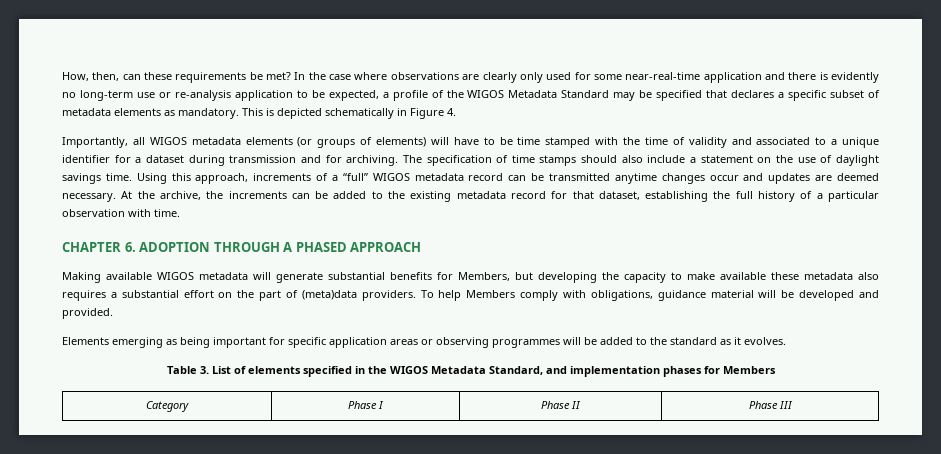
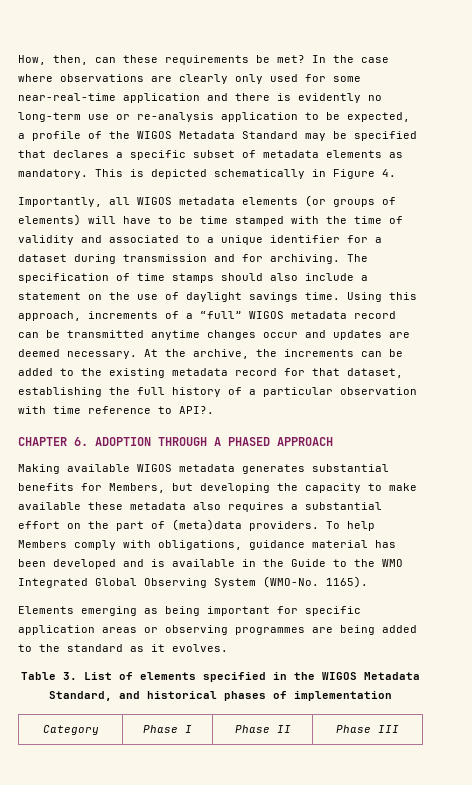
- At the archive, the increments can be added to the existing metadata record for that dataset, establishing the full history of a particular observation with time.
+ At the archive, the increments can be added to the existing metadata record for that dataset, establishing the full history of a particular observation with time reference to API?.
- Making available WIGOS metadata will generate substantial benefits for Members, but developing the capacity to make available these metadata also requires a substantial effort on the part of (meta)data providers.
+ Making available WIGOS metadata generates substantial benefits for Members, but developing the capacity to make available these metadata also requires a substantial effort on the part of (meta)data providers.
- To help Members comply with obligations, guidance material will be developed and provided.
+ To help Members comply with obligations, guidance material has been developed and is available in the Guide to the WMO Integrated Global Observing System (WMO-No. 1165).
- Elements emerging as being important for specific application areas or observing programmes will be added to the standard as it evolves.
+ Elements emerging as being important for specific application areas or observing programmes are being added to the standard as it evolves.
- Table 3. List of elements specified in the WIGOS Metadata Standard, and implementation phases for Members
+ Table 3. List of elements specified in the WIGOS Metadata Standard, and historical phases of implementation

